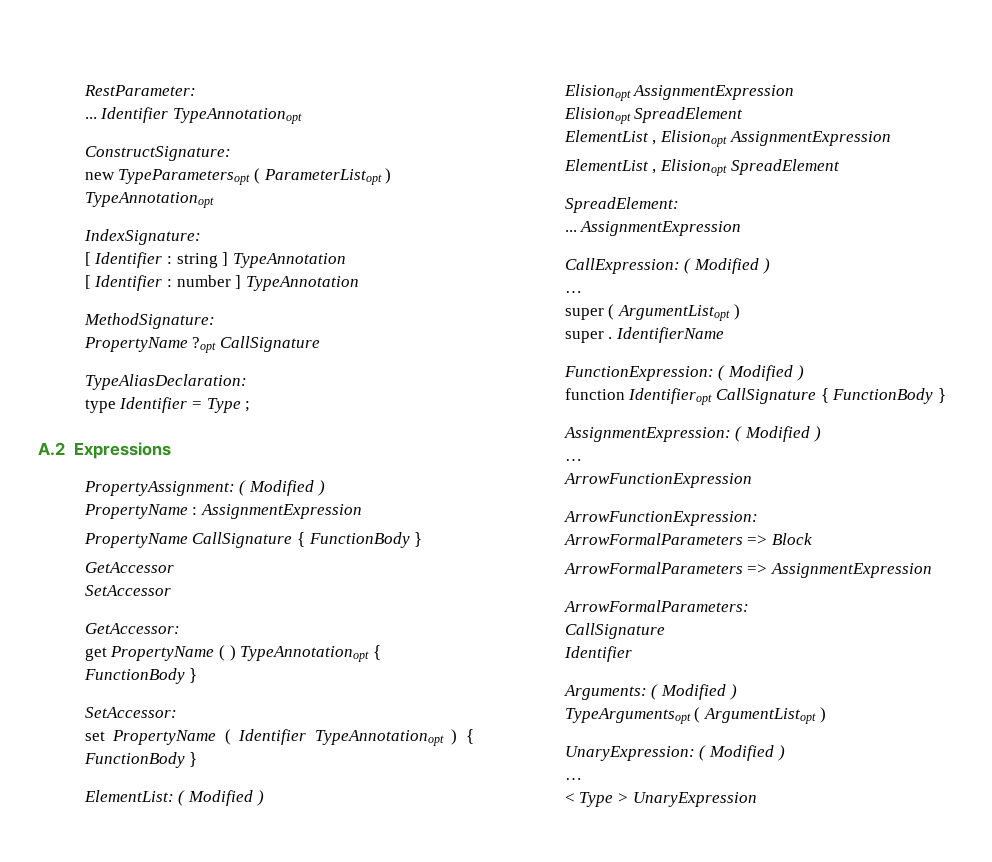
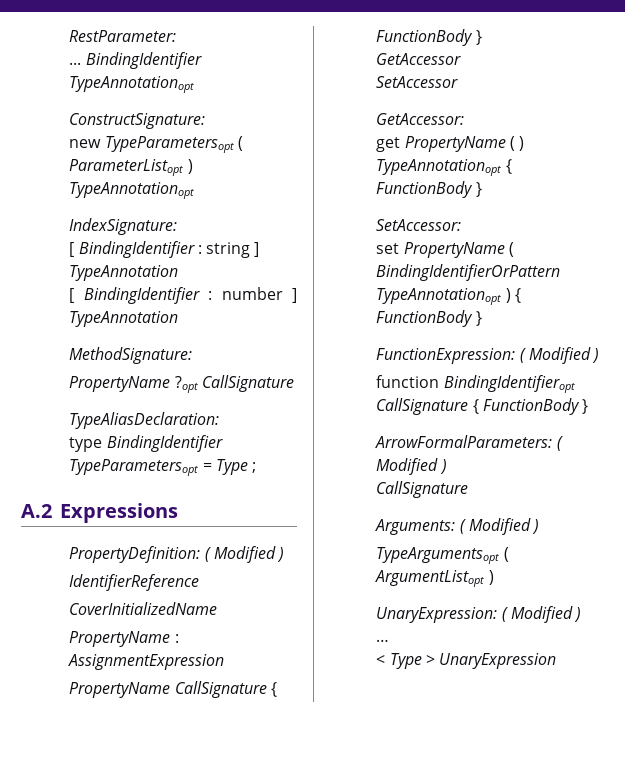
- ... Identifier TypeAnnotationopt
+ ... BindingIdentifier TypeAnnotationopt
- [ Identifier : string ] TypeAnnotation
+ [ BindingIdentifier : string ] TypeAnnotation
- [ Identifier : number ] TypeAnnotation
+ [ BindingIdentifier : number ] TypeAnnotation
- type Identifier = Type ;
+ type BindingIdentifier TypeParametersopt = Type ;
- PropertyAssignment: ( Modified )
+ PropertyDefinition: ( Modified )
+ IdentifierReference
+ CoverInitializedName
- set PropertyName ( Identifier TypeAnnotationopt ) { FunctionBody }
+ set PropertyName ( BindingIdentifierOrPattern TypeAnnotationopt ) { FunctionBody }
- ElementList: ( Modified )
- Elisionopt AssignmentExpression
- Elisionopt SpreadElement
- ElementList , Elisionopt AssignmentExpression
- ElementList , Elisionopt SpreadElement
- SpreadElement:
- ... AssignmentExpression
- CallExpression: ( Modified )
- …
- super ( ArgumentListopt )
- super . IdentifierName
- function Identifieropt CallSignature { FunctionBody }
- AssignmentExpression: ( Modified )
- …
- ArrowFunctionExpression
- ArrowFunctionExpression:
- ArrowFormalParameters => Block
- ArrowFormalParameters => AssignmentExpression
- ArrowFormalParameters:
+ function BindingIdentifieropt CallSignature { FunctionBody }
+ ArrowFormalParameters: ( Modified )
  CallSignature
- Identifier

